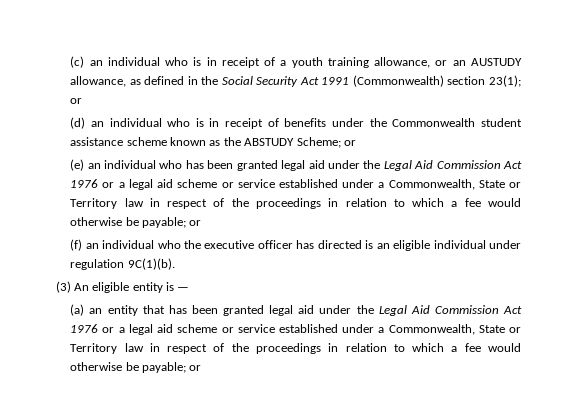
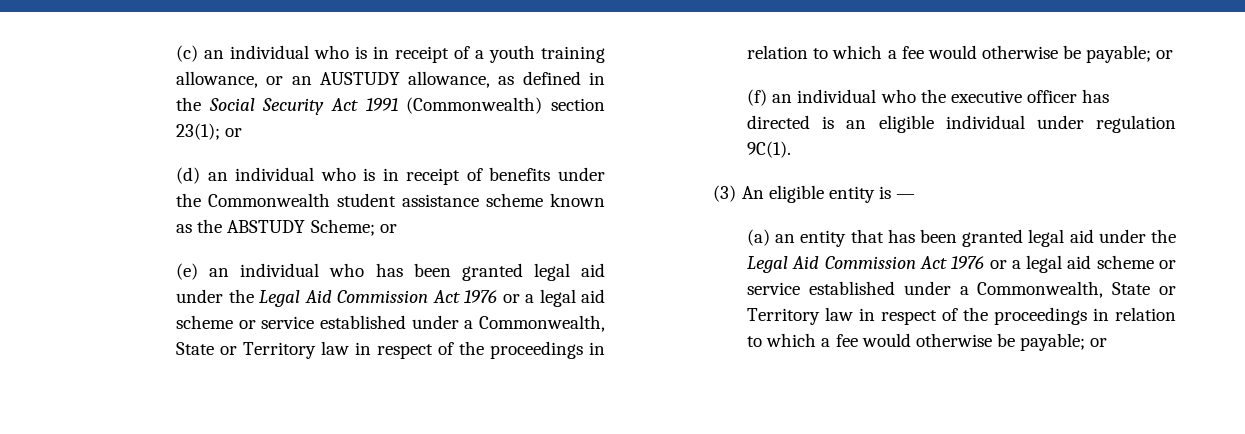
- (f) an individual who the executive officer has directed is an eligible individual under regulation 9C(1)(b).
+ (f) an individual who the executive officer has directed is an eligible individual under regulation 9C(1).

